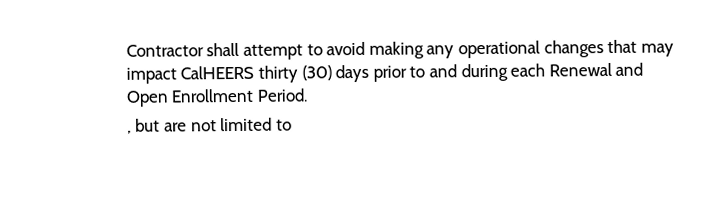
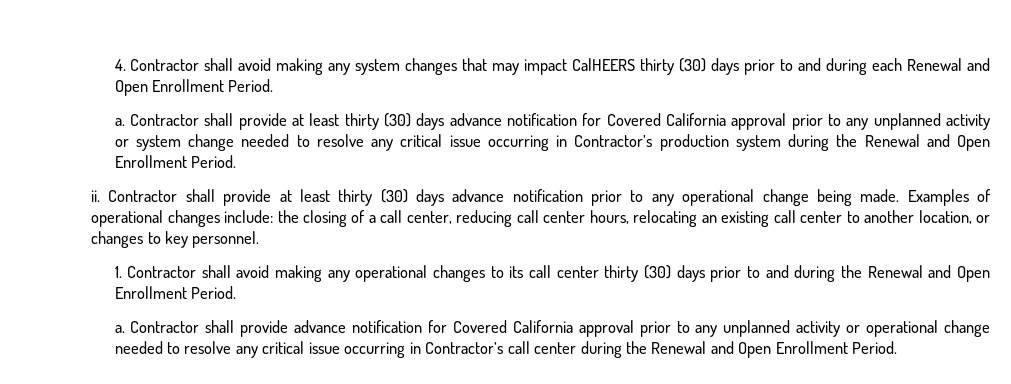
- Contractor shall attempt to avoid making any operational changes that may impact CalHEERS thirty (30) days prior to and during each Renewal and Open Enrollment Period.
+ 4. Contractor shall avoid making any system changes that may impact CalHEERS thirty (30) days prior to and during each Renewal and Open Enrollment Period.
- , but are not limited to
+ a. Contractor shall provide at least thirty (30) days advance notification for Covered California approval prior to any unplanned activity or system change needed to resolve any critical issue occurring in Contractor’s production system during the Renewal and Open Enrollment Period.
+ ii. Contractor shall provide at least thirty (30) days advance notification prior to any operational change being made. Examples of operational changes include: the closing of a call center, reducing call center hours, relocating an existing call center to another location, or changes to key personnel.
+ 1. Contractor shall avoid making any operational changes to its call center thirty (30) days prior to and during the Renewal and Open Enrollment Period.
+ a. Contractor shall provide advance notification for Covered California approval prior to any unplanned activity or operational change needed to resolve any critical issue occurring in Contractor’s call center during the Renewal and Open Enrollment Period.

